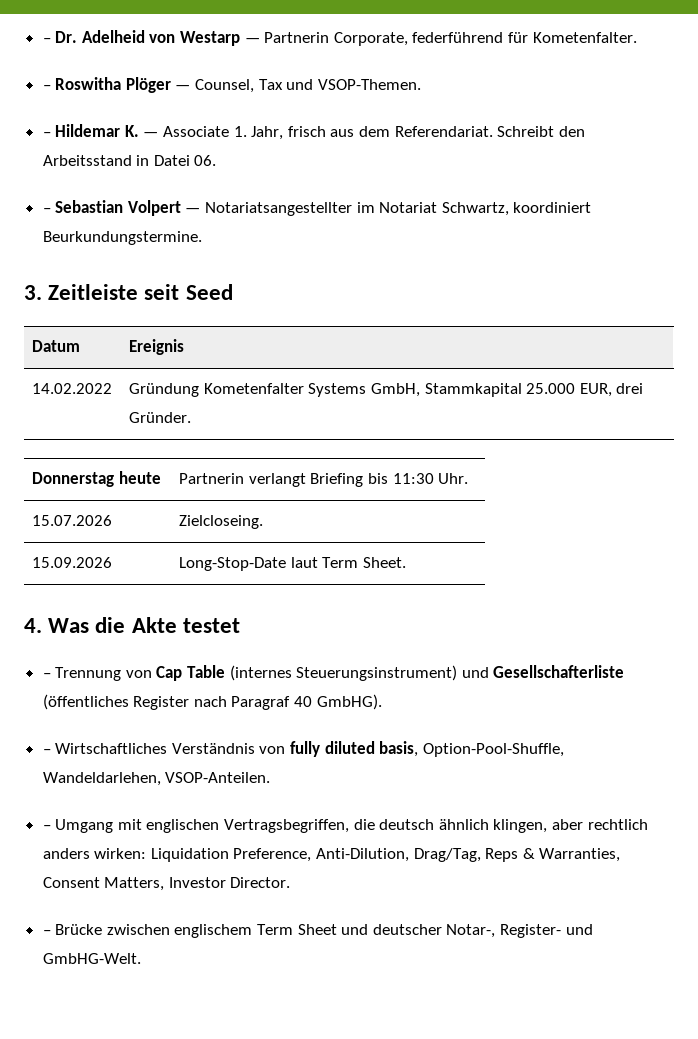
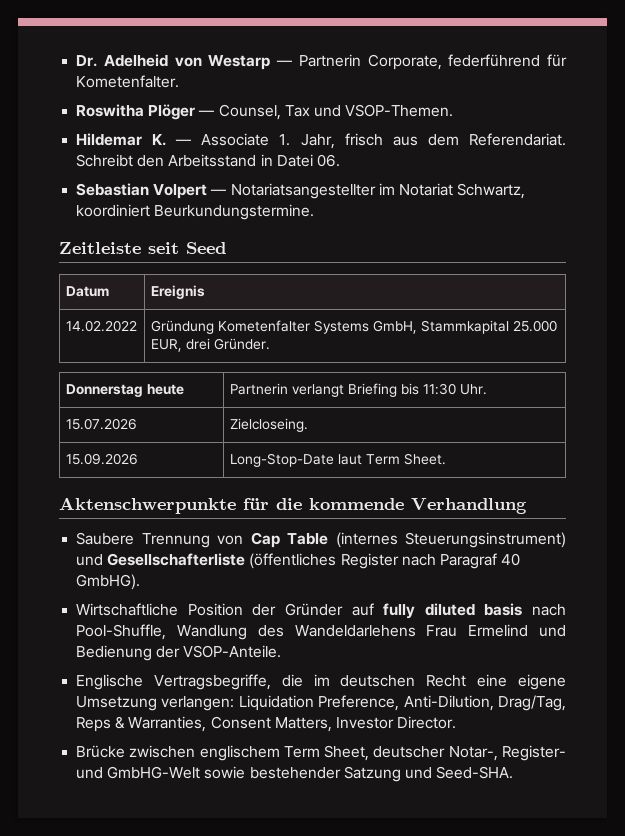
- – Dr. Adelheid von Westarp — Partnerin Corporate, federführend für Kometenfalter.
+ Dr. Adelheid von Westarp — Partnerin Corporate, federführend für Kometenfalter.
- – Roswitha Plöger — Counsel, Tax und VSOP-Themen.
+ Roswitha Plöger — Counsel, Tax und VSOP-Themen.
- – Hildemar K. — Associate 1. Jahr, frisch aus dem Referendariat.
+ Hildemar K. — Associate 1. Jahr, frisch aus dem Referendariat.
- – Sebastian Volpert — Notariatsangestellter im Notariat Schwartz, koordiniert Beurkundungstermine.
+ Sebastian Volpert — Notariatsangestellter im Notariat Schwartz, koordiniert Beurkundungstermine.
- 3. Zeitleiste seit Seed
+ Zeitleiste seit Seed
- 4. Was die Akte testet
- – Trennung von Cap Table (internes Steuerungsinstrument) und Gesellschafterliste (öffentliches Register nach Paragraf 40 GmbHG).
+ Aktenschwerpunkte für die kommende Verhandlung
+ Saubere Trennung von Cap Table (internes Steuerungsinstrument) und Gesellschafterliste (öffentliches Register nach Paragraf 40 GmbHG).
- – Wirtschaftliches Verständnis von fully diluted basis, Option-Pool-Shuffle, Wandeldarlehen, VSOP-Anteilen.
- – Umgang mit englischen Vertragsbegriffen, die deutsch ähnlich klingen, aber rechtlich anders wirken: Liquidation Preference, Anti-Dilution, Drag/Tag, Reps & Warranties, Consent Matters, Investor Director.
+ Wirtschaftliche Position der Gründer auf fully diluted basis nach Pool-Shuffle, Wandlung des Wandeldarlehens Frau Ermelind und Bedienung der VSOP-Anteile.
+ Englische Vertragsbegriffe, die im deutschen Recht eine eigene Umsetzung verlangen: Liquidation Preference, Anti-Dilution, Drag/Tag, Reps & Warranties, Consent Matters, Investor Director.
- – Brücke zwischen englischem Term Sheet und deutscher Notar-, Register- und GmbHG-Welt.
+ Brücke zwischen englischem Term Sheet, deutscher Notar-, Register- und GmbHG-Welt sowie bestehender Satzung und Seed-SHA.

